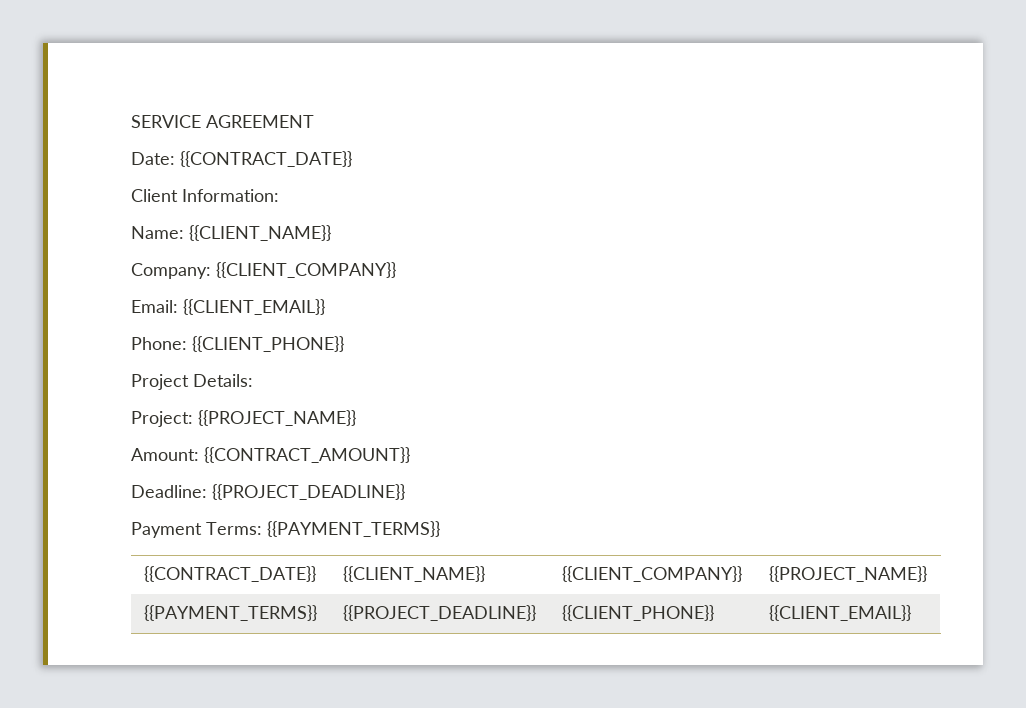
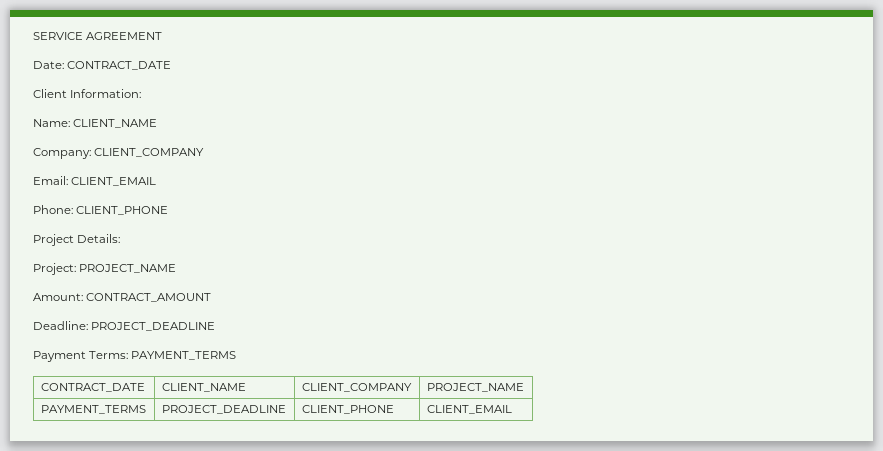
- Date: {{CONTRACT_DATE}}
+ Date: CONTRACT_DATE
- Name: {{CLIENT_NAME}}
+ Name: CLIENT_NAME
- Company: {{CLIENT_COMPANY}}
+ Company: CLIENT_COMPANY
- Email: {{CLIENT_EMAIL}}
+ Email: CLIENT_EMAIL
- Phone: {{CLIENT_PHONE}}
+ Phone: CLIENT_PHONE
- Project: {{PROJECT_NAME}}
+ Project: PROJECT_NAME
- Amount: {{CONTRACT_AMOUNT}}
+ Amount: CONTRACT_AMOUNT
- Deadline: {{PROJECT_DEADLINE}}
+ Deadline: PROJECT_DEADLINE
- Payment Terms: {{PAYMENT_TERMS}}
- {{CONTRACT_DATE}} | {{CLIENT_NAME}} | {{CLIENT_COMPANY}} | {{PROJECT_NAME}}
- {{PAYMENT_TERMS}} | {{PROJECT_DEADLINE}} | {{CLIENT_PHONE}} | {{CLIENT_EMAIL}}
+ Payment Terms: PAYMENT_TERMS
+ CONTRACT_DATE | CLIENT_NAME | CLIENT_COMPANY | PROJECT_NAME
+ PAYMENT_TERMS | PROJECT_DEADLINE | CLIENT_PHONE | CLIENT_EMAIL

